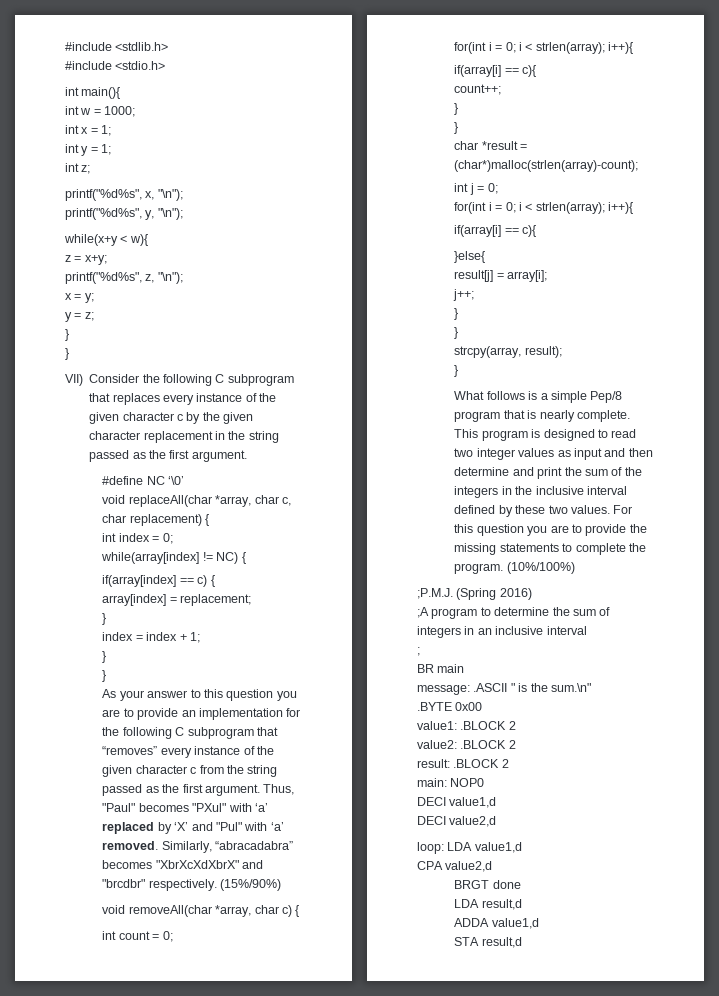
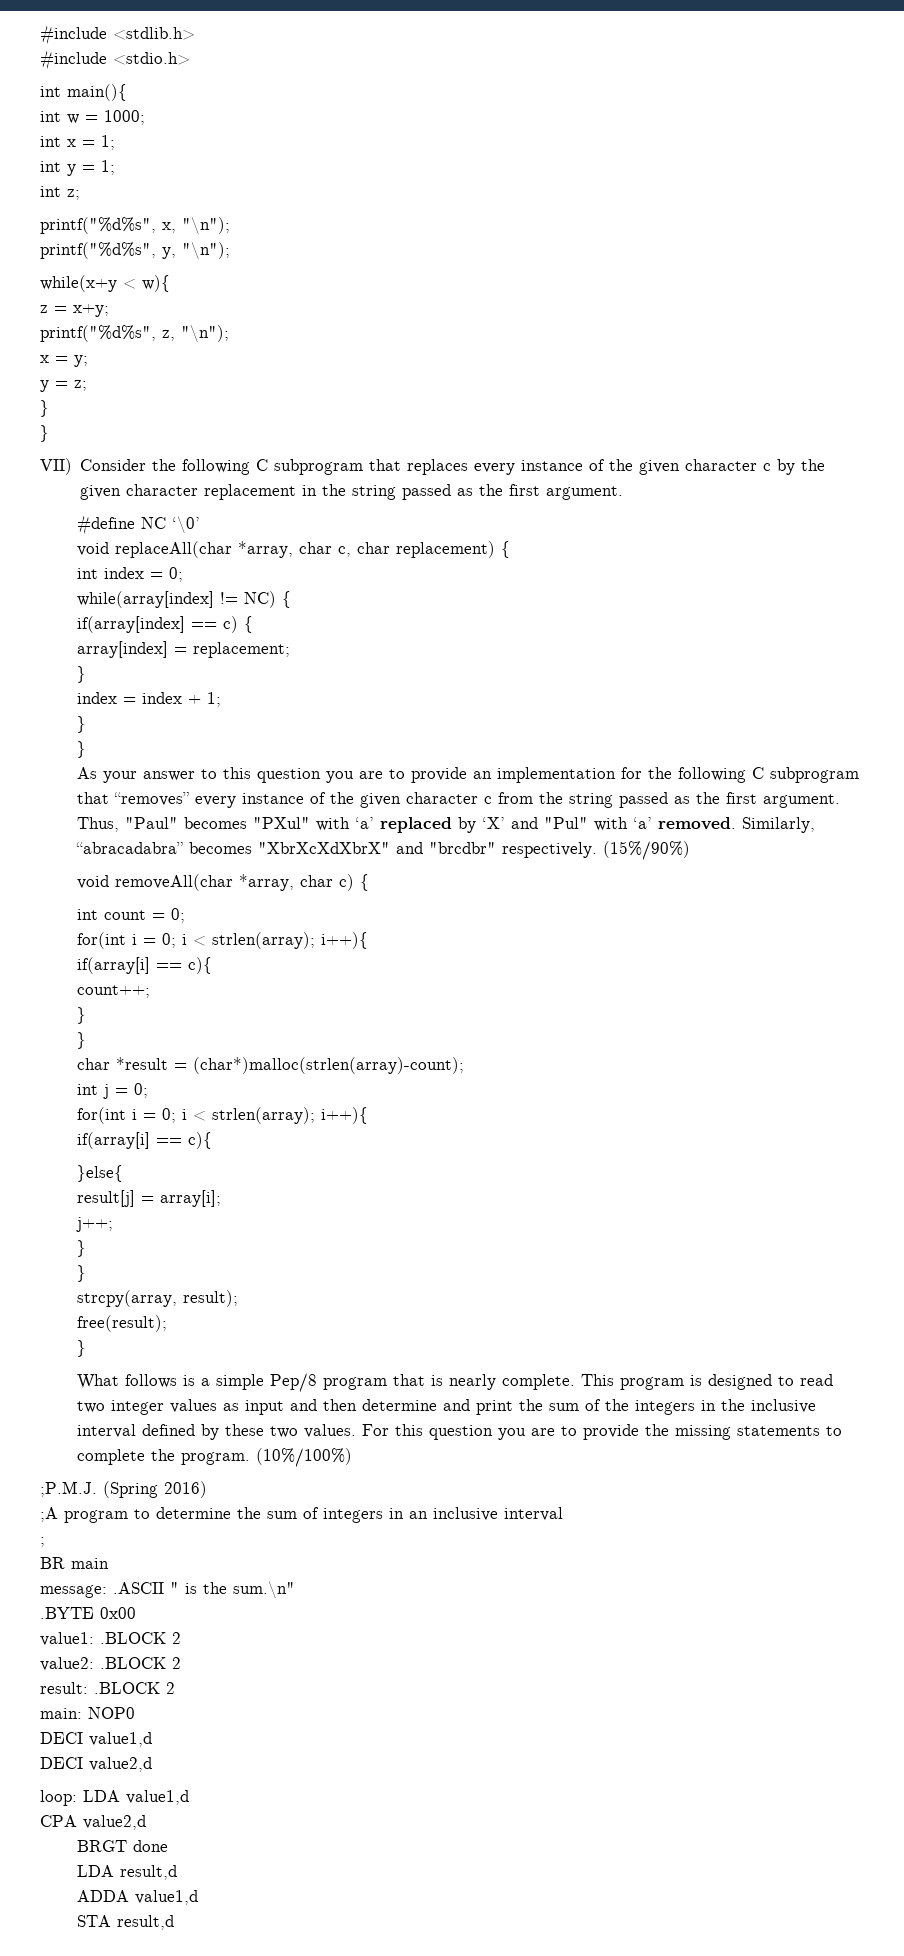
+ free(result);

